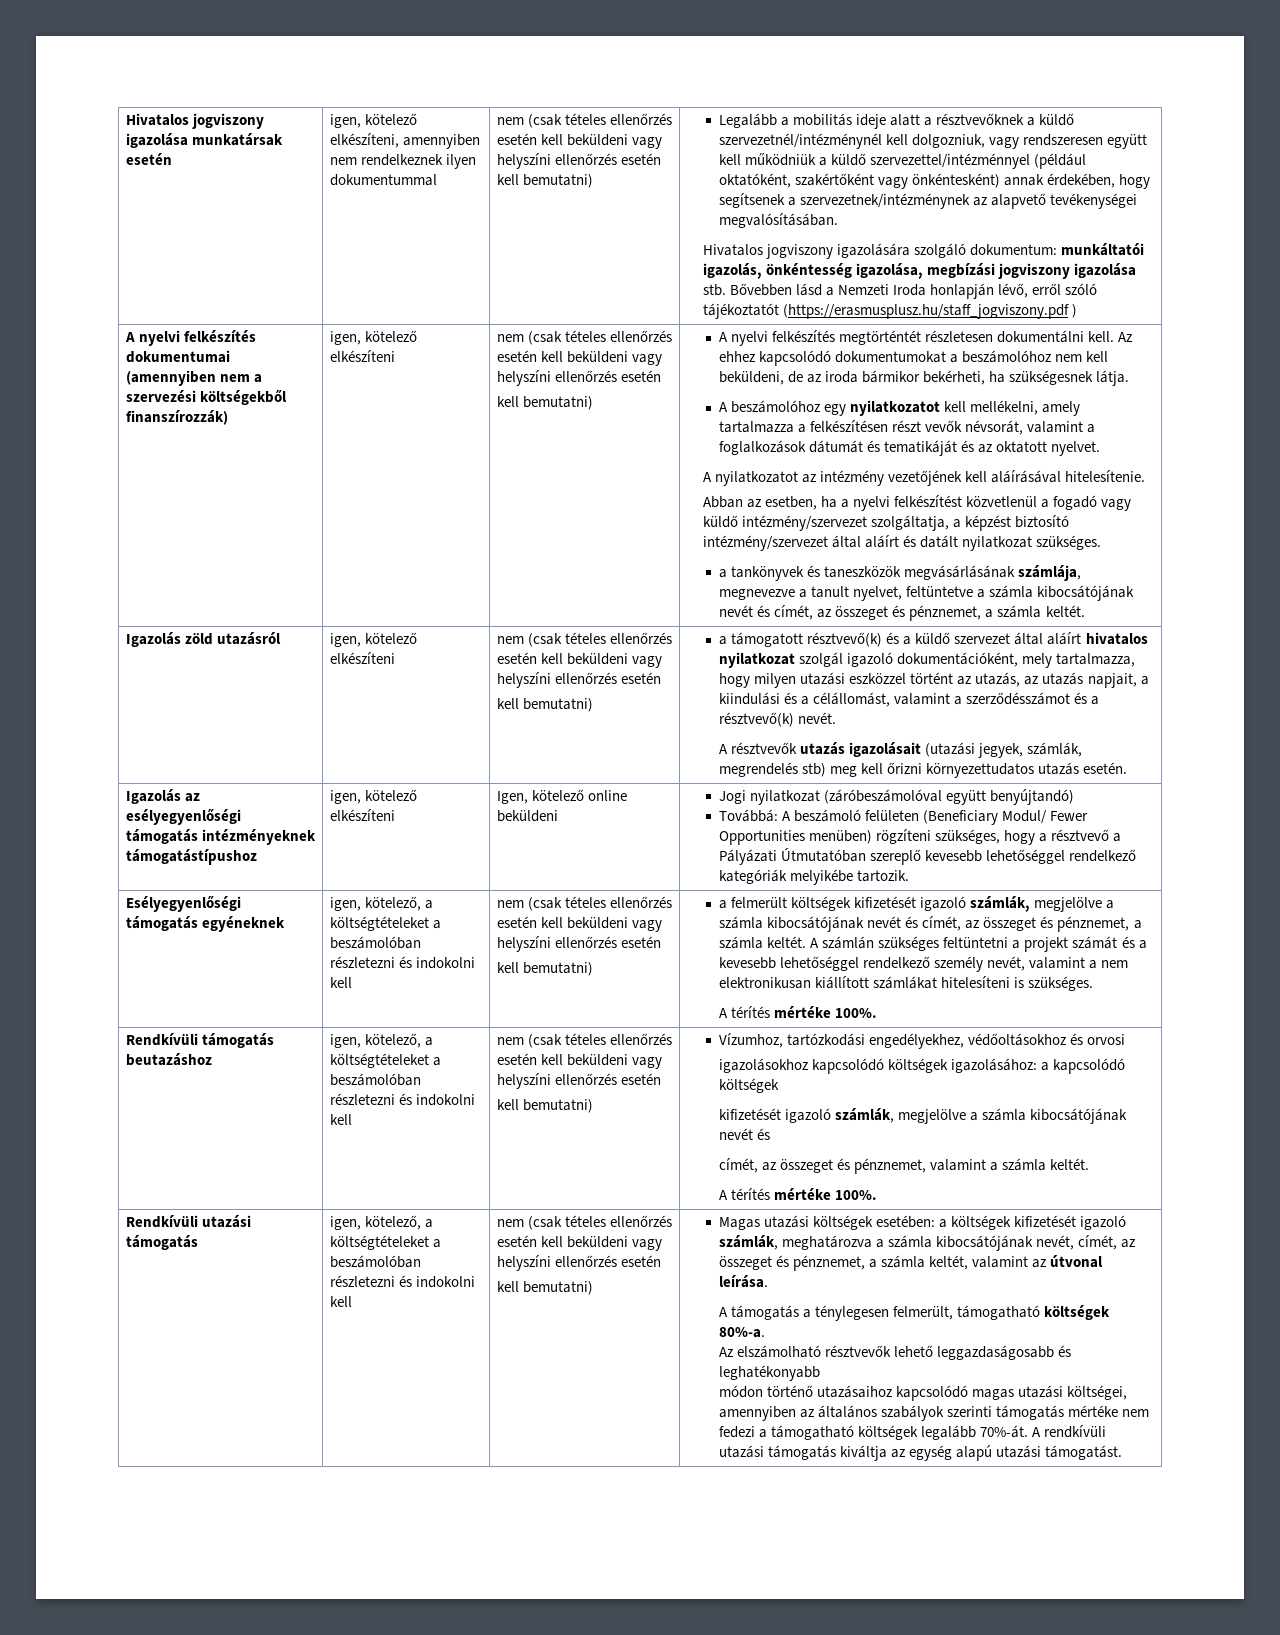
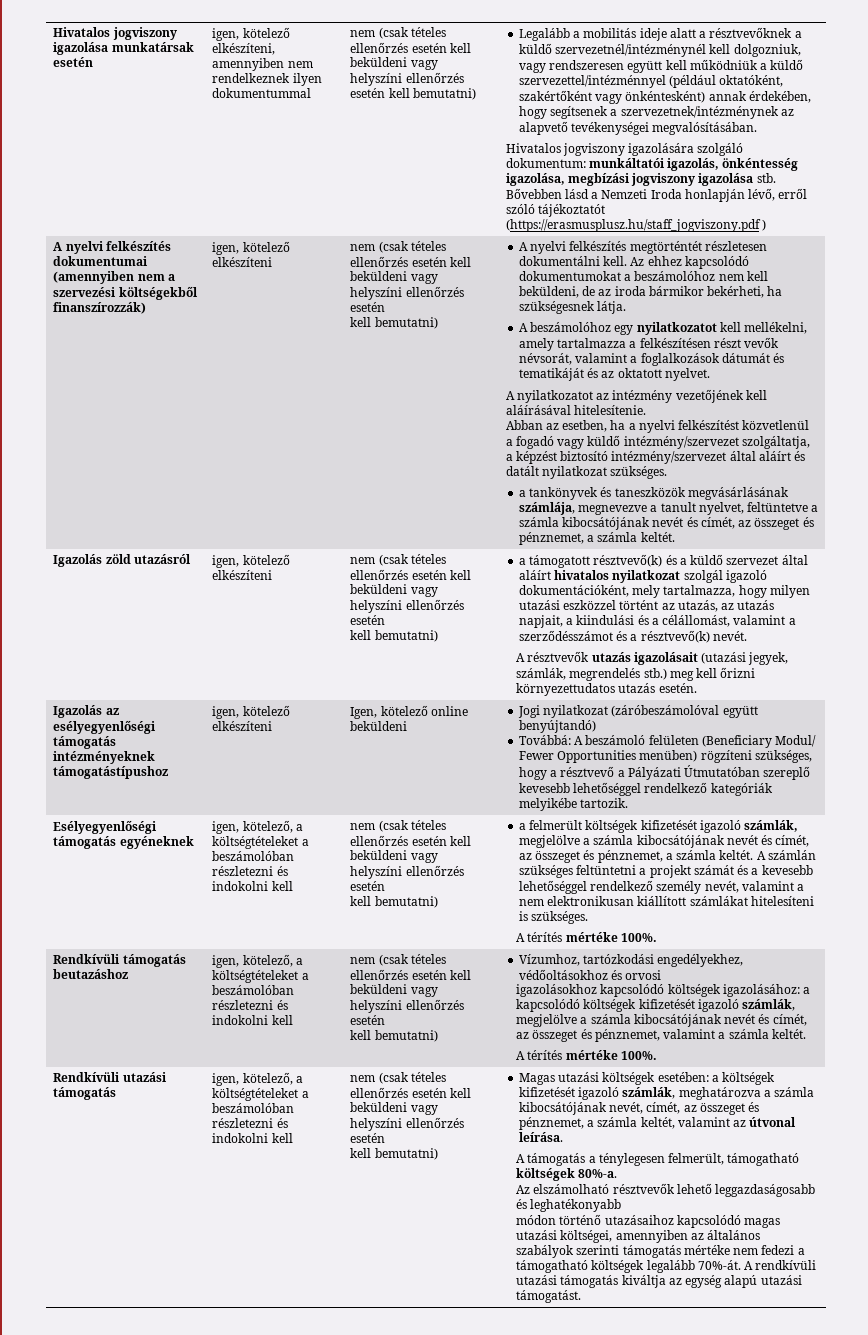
- A résztvevők utazás igazolásait (utazási jegyek, számlák, megrendelés stb) meg kell őrizni környezettudatos utazás esetén.
+ A résztvevők utazás igazolásait (utazási jegyek, számlák, megrendelés stb.) meg kell őrizni környezettudatos utazás esetén.
- igazolásokhoz kapcsolódó költségek igazolásához: a kapcsolódó költségek
- kifizetését igazoló számlák, megjelölve a számla kibocsátójának nevét és
- címét, az összeget és pénznemet, valamint a számla keltét.
+ igazolásokhoz kapcsolódó költségek igazolásához: a kapcsolódó költségek kifizetését igazoló számlák, megjelölve a számla kibocsátójának nevét és címét, az összeget és pénznemet, valamint a számla keltét.

